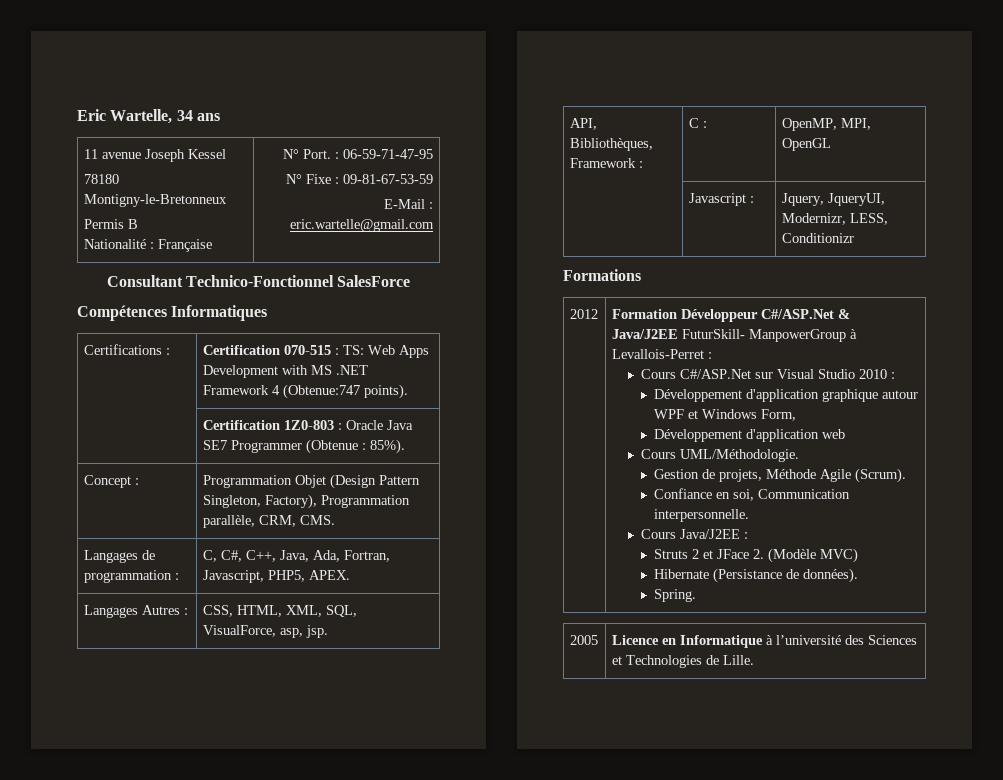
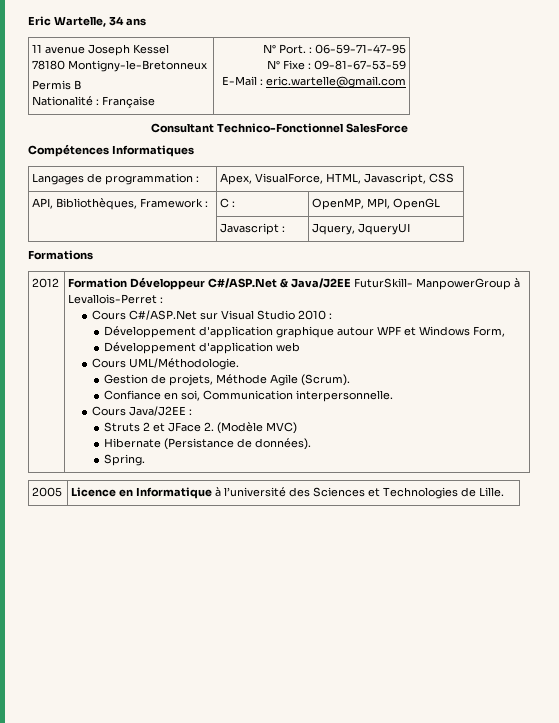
- Certifications : | Certification 070-515 : TS: Web Apps Development with MS .NET Framework 4 (Obtenue:747 points).
- | Certification 1Z0-803 : Oracle Java SE7 Programmer (Obtenue : 85%).
- Concept : | Programmation Objet (Design Pattern Singleton, Factory), Programmation parallèle, CRM, CMS.
- Langages de programmation : | C, C#, C++, Java, Ada, Fortran, Javascript, PHP5, APEX.
- Langages Autres : | CSS, HTML, XML, SQL, VisualForce, asp, jsp.
+ Langages de programmation : | Apex, VisualForce, HTML, Javascript, CSS
- | Javascript : | Jquery, JqueryUI, Modernizr, LESS, Conditionizr
+ | Javascript : | Jquery, JqueryUI

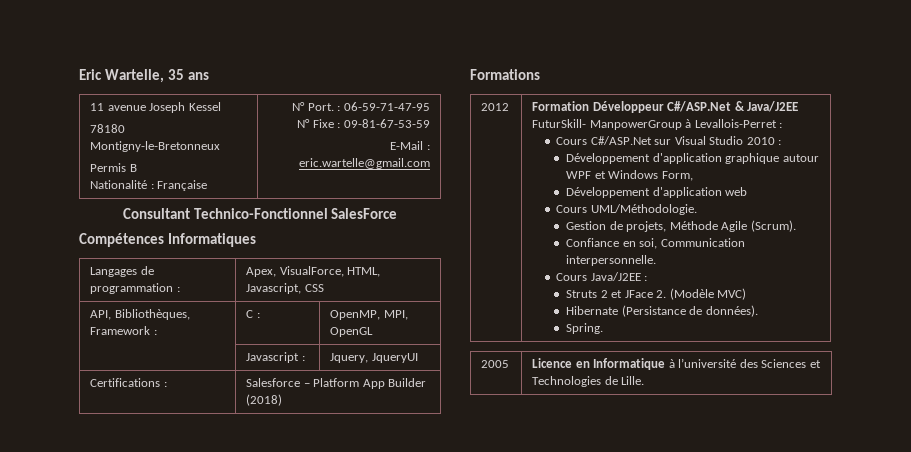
- Eric Wartelle, 34 ans
+ Eric Wartelle, 35 ans
+ Certifications : | Salesforce – Platform App Builder (2018)

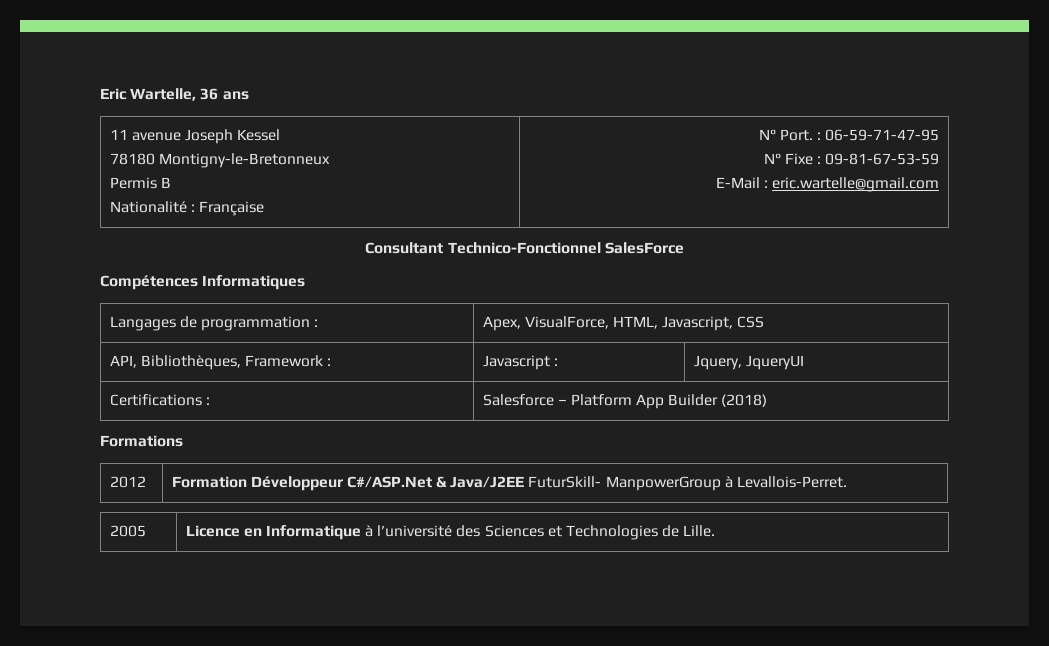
- Eric Wartelle, 35 ans
+ Eric Wartelle, 36 ans
- API, Bibliothèques, Framework : | C : | OpenMP, MPI, OpenGL
- | Javascript : | Jquery, JqueryUI
+ API, Bibliothèques, Framework : | Javascript : | Jquery, JqueryUI
- Formation Développeur C#/ASP.Net & Java/J2EE FuturSkill- ManpowerGroup à Levallois-Perret :
- Cours C#/ASP.Net sur Visual Studio 2010 :
- Développement d'application graphique autour WPF et Windows Form,
- Développement d'application web
- Cours UML/Méthodologie.
- Gestion de projets, Méthode Agile (Scrum).
- Confiance en soi, Communication interpersonnelle.
- Cours Java/J2EE :
- Struts 2 et JFace 2. (Modèle MVC)
- Hibernate (Persistance de données).
- Spring.
+ Formation Développeur C#/ASP.Net & Java/J2EE FuturSkill- ManpowerGroup à Levallois-Perret.

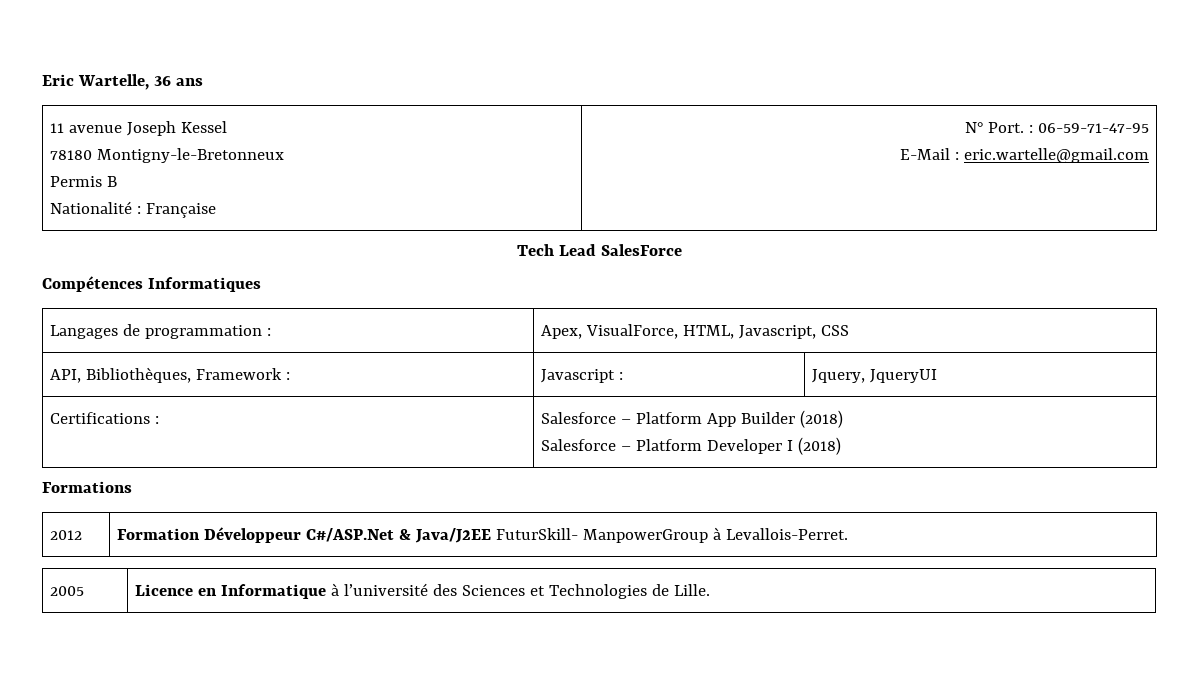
  11 avenue Joseph Kessel
  78180 Montigny-le-Bretonneux
  Permis B
  Nationalité : Française | N° Port. : 06-59-71-47-95
- N° Fixe : 09-81-67-53-59
- Consultant Technico-Fonctionnel SalesForce
+ Tech Lead SalesForce
  Certifications : | Salesforce – Platform App Builder (2018)
+ Salesforce – Platform Developer I (2018)

